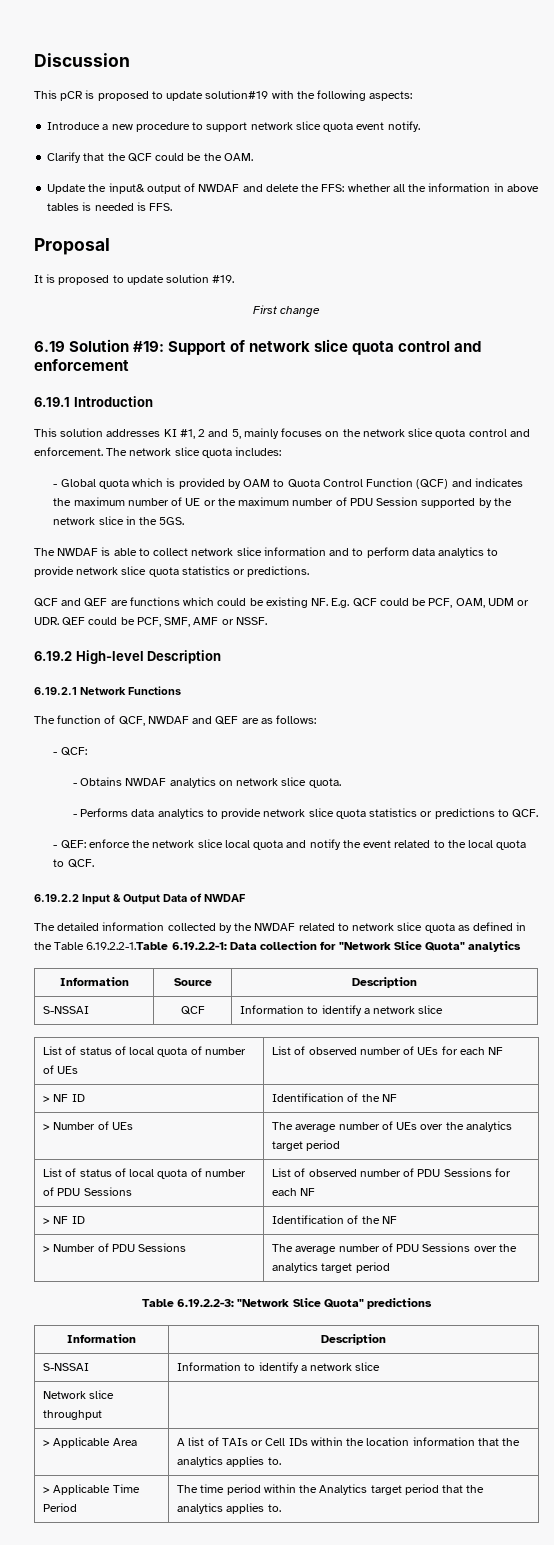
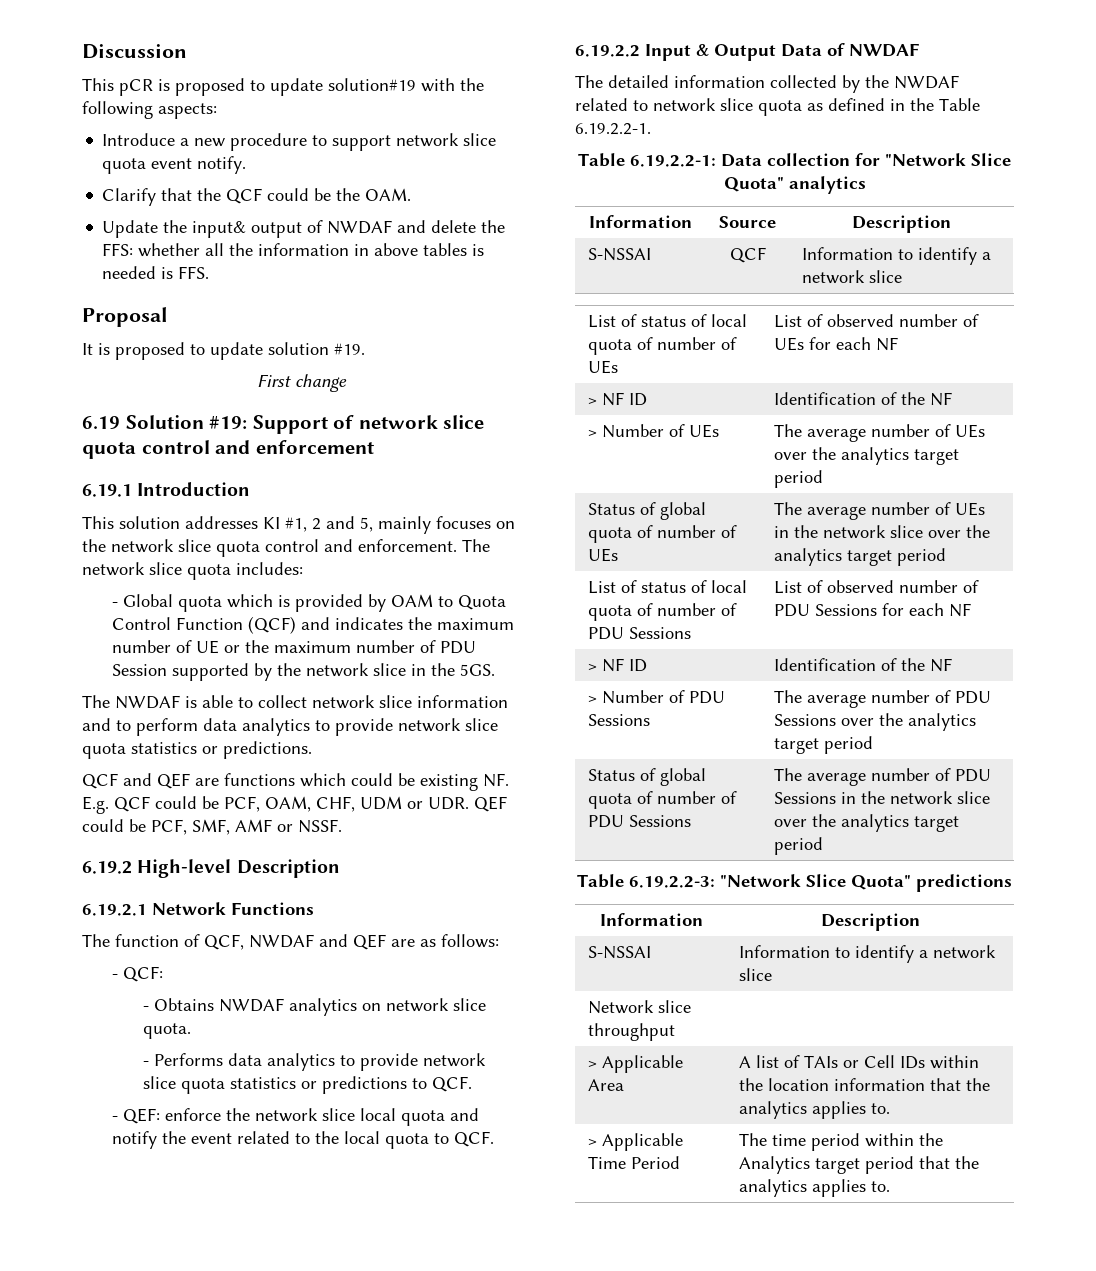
- QCF and QEF are functions which could be existing NF. E.g. QCF could be PCF, OAM, UDM or UDR. QEF could be PCF, SMF, AMF or NSSF.
+ QCF and QEF are functions which could be existing NF. E.g. QCF could be PCF, OAM, CHF, UDM or UDR. QEF could be PCF, SMF, AMF or NSSF.
- The detailed information collected by the NWDAF related to network slice quota as defined in the Table 6.19.2.2-1.Table 6.19.2.2-1: Data collection for "Network Slice Quota" analytics
+ The detailed information collected by the NWDAF related to network slice quota as defined in the Table 6.19.2.2-1.
+ Table 6.19.2.2-1: Data collection for "Network Slice Quota" analytics
+ Status of global quota of number of UEs | The average number of UEs in the network slice over the analytics target period
+ Status of global quota of number of PDU Sessions | The average number of PDU Sessions in the network slice over the analytics target period

